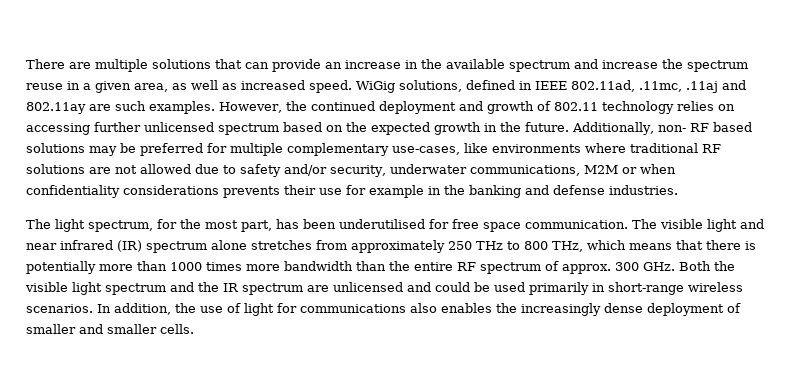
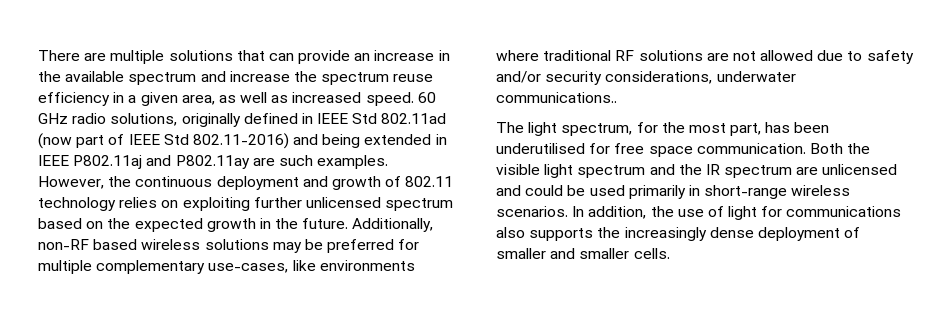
- There are multiple solutions that can provide an increase in the available spectrum and increase the spectrum reuse in a given area, as well as increased speed.
+ There are multiple solutions that can provide an increase in the available spectrum and increase the spectrum reuse efficiency in a given area, as well as increased speed.
- WiGig solutions, defined in IEEE 802.11ad, .11mc, .11aj and 802.11ay are such examples.
+ 60 GHz radio solutions, originally defined in IEEE Std 802.11ad (now part of IEEE Std 802.11-2016) and being extended in IEEE P802.11aj and P802.11ay are such examples.
- However, the continued deployment and growth of 802.11 technology relies on accessing further unlicensed spectrum based on the expected growth in the future.
+ However, the continuous deployment and growth of 802.11 technology relies on exploiting further unlicensed spectrum based on the expected growth in the future.
- Additionally, non- RF based solutions may be preferred for multiple complementary use-cases, like environments where traditional RF solutions are not allowed due to safety and/or security, underwater communications, M2M or when confidentiality considerations prevents their use for example in the banking and defense industries.
+ Additionally, non-RF based wireless solutions may be preferred for multiple complementary use-cases, like environments where traditional RF solutions are not allowed due to safety and/or security considerations, underwater communications..
- The visible light and near infrared (IR) spectrum alone stretches from approximately 250 THz to 800 THz, which means that there is potentially more than 1000 times more bandwidth than the entire RF spectrum of approx. 300 GHz. Both the visible light spectrum and the IR spectrum are unlicensed and could be used primarily in short-range wireless scenarios.
+ Both the visible light spectrum and the IR spectrum are unlicensed and could be used primarily in short-range wireless scenarios.
- In addition, the use of light for communications also enables the increasingly dense deployment of smaller and smaller cells.
+ In addition, the use of light for communications also supports the increasingly dense deployment of smaller and smaller cells.

